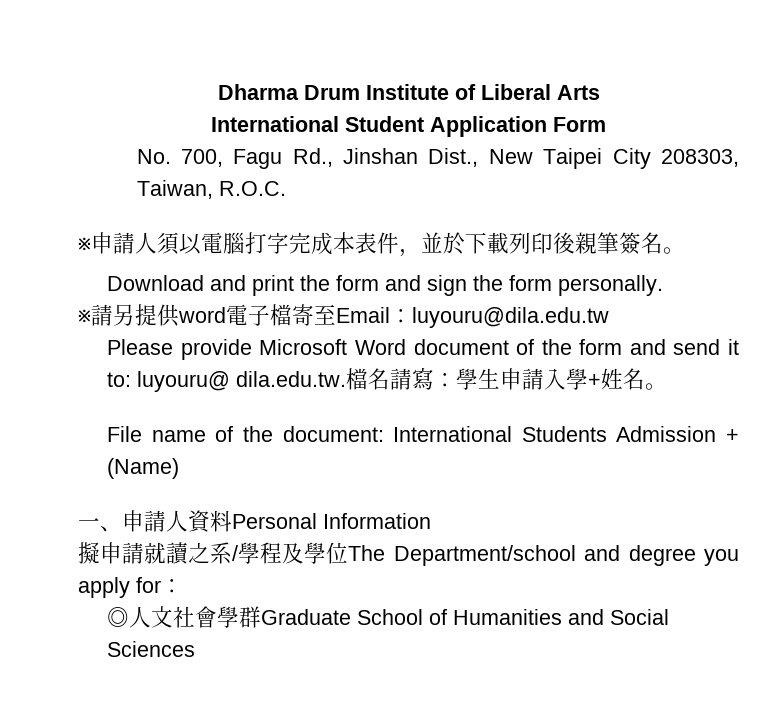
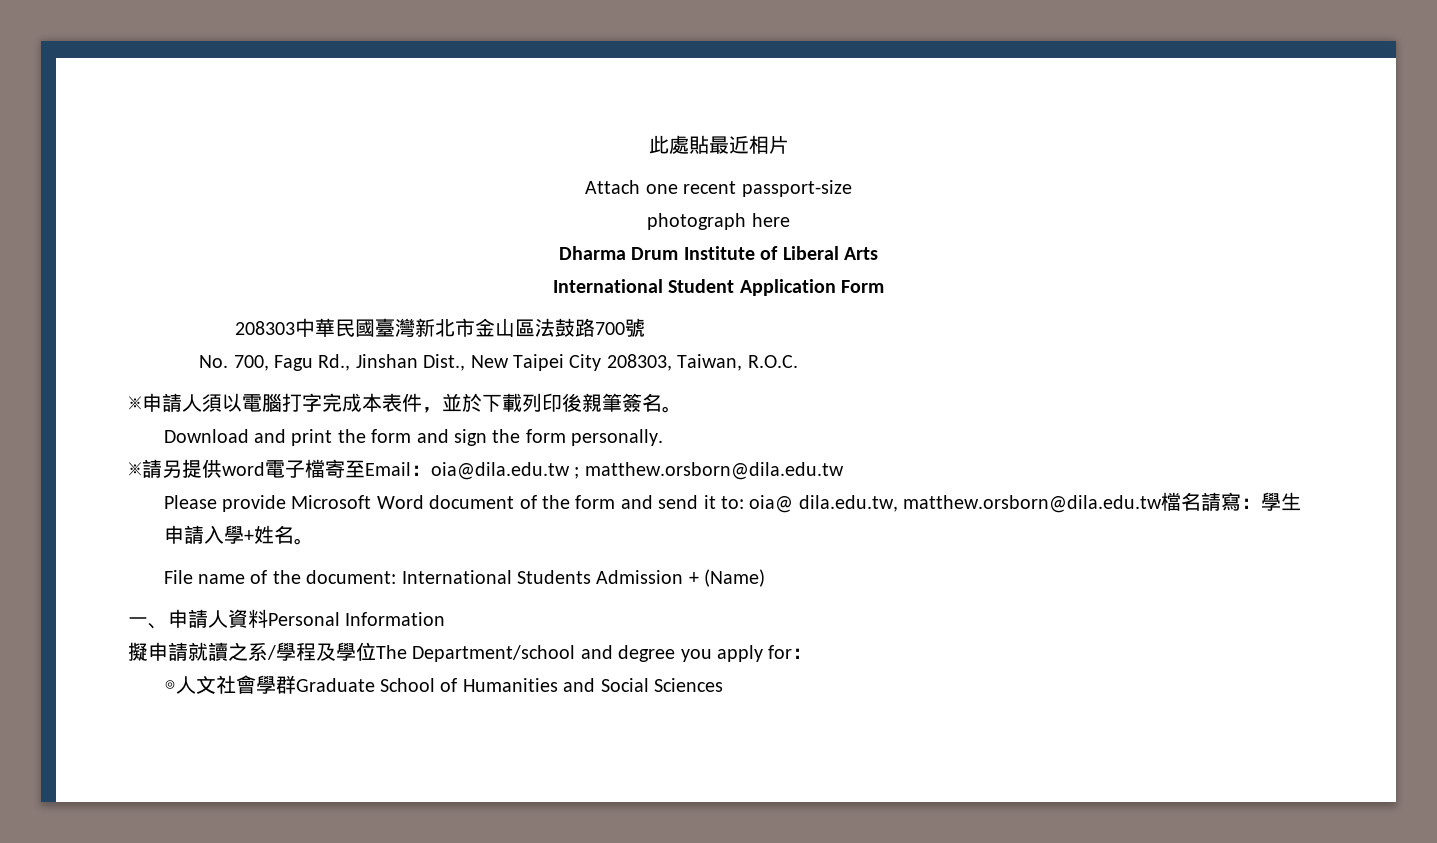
+ 此處貼最近相片
+ Attach one recent passport-size
+ photograph here
+ 208303中華民國臺灣新北市金山區法鼓路700號
- ※請另提供word電子檔寄至Email：luyouru@dila.edu.tw
+ ※請另提供word電子檔寄至Email：oia@dila.edu.tw ; matthew.orsborn@dila.edu.tw
- Please provide Microsoft Word document of the form and send it to: luyouru@ dila.edu.tw.檔名請寫：學生申請入學+姓名。
+ Please provide Microsoft Word document of the form and send it to: oia@ dila.edu.tw, matthew.orsborn@dila.edu.tw檔名請寫：學生申請入學+姓名。

